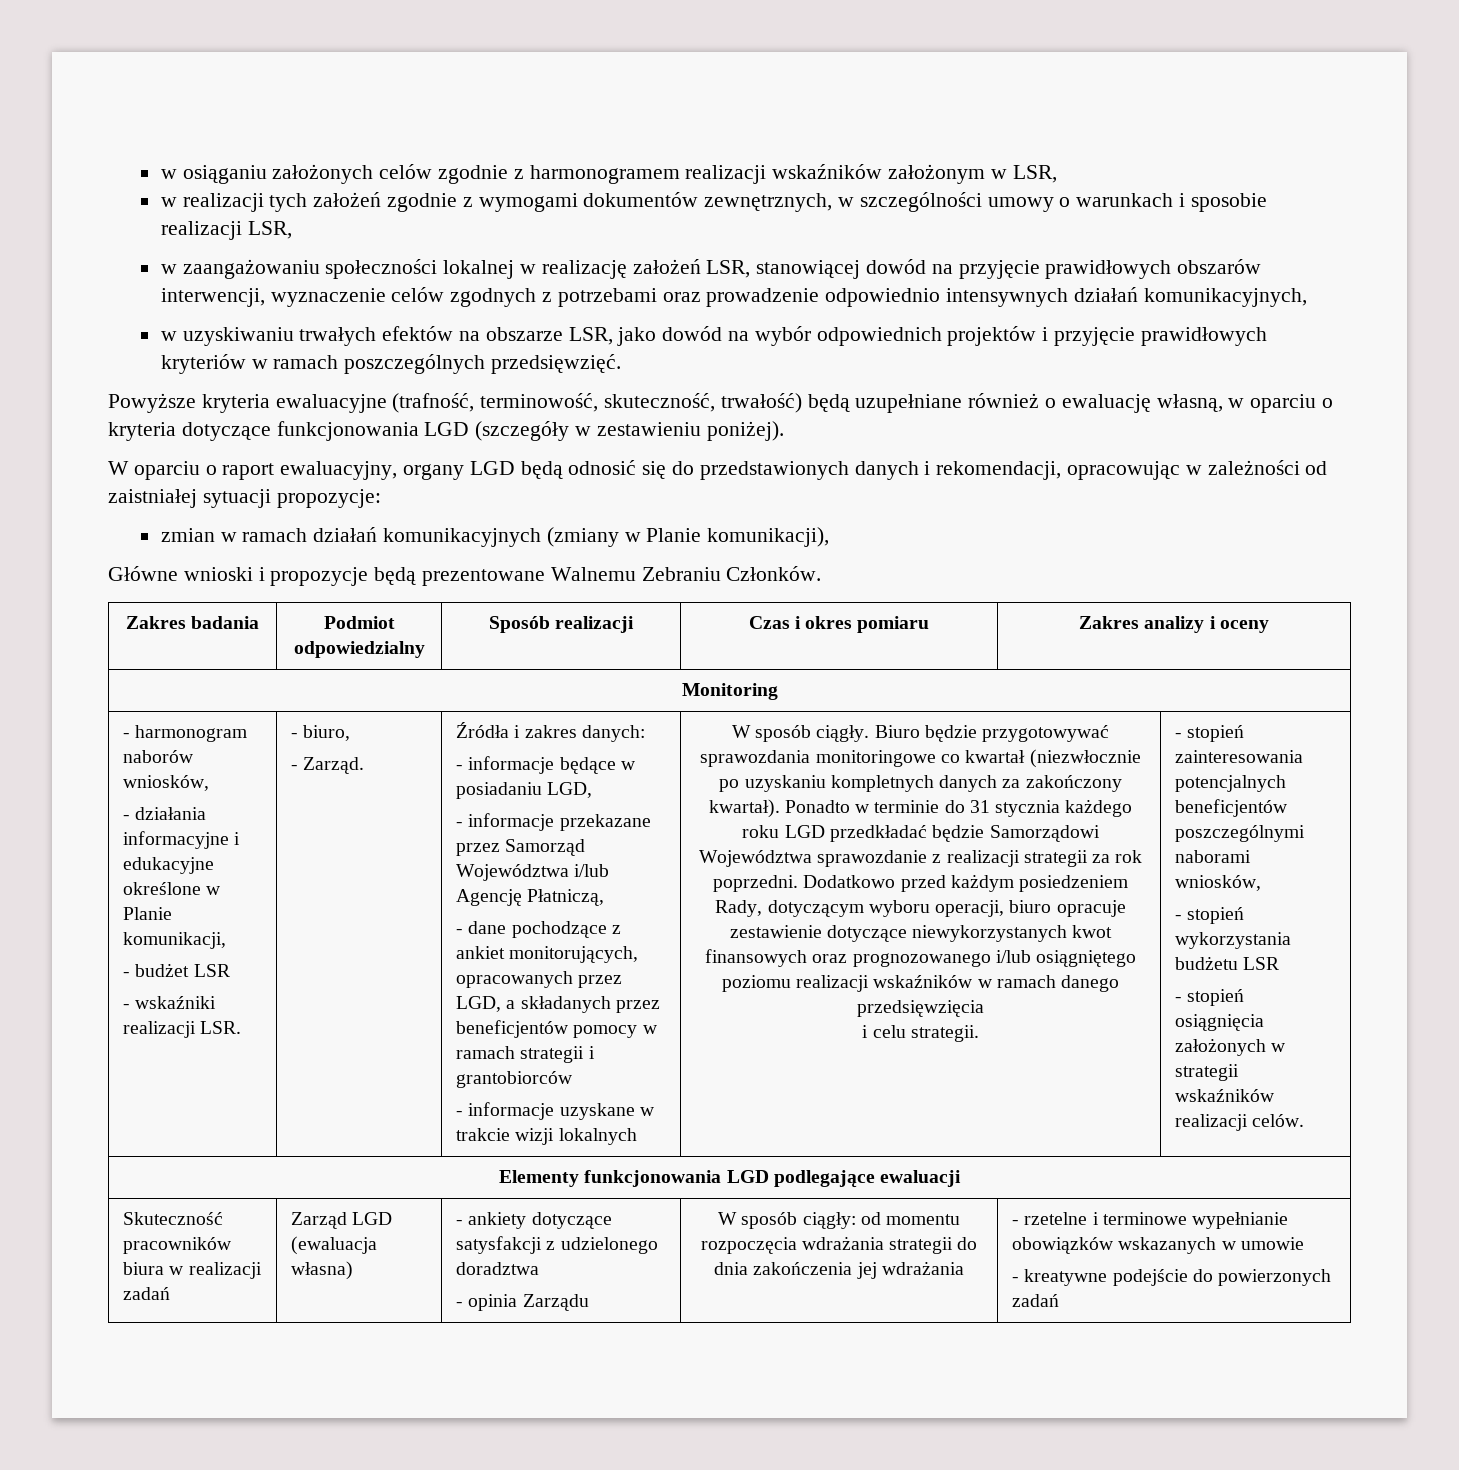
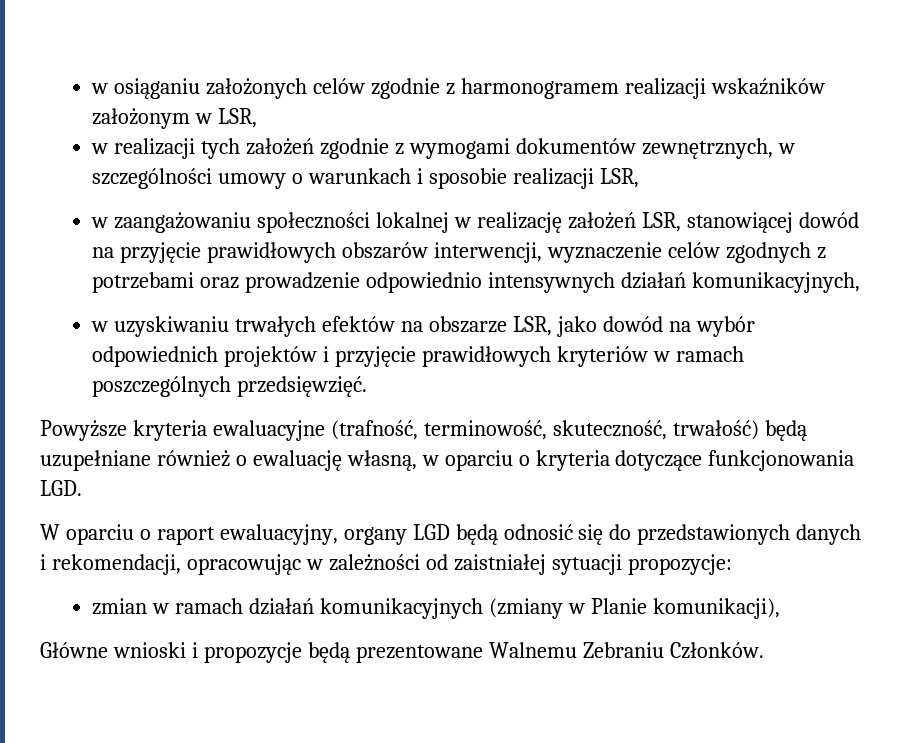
- Powyższe kryteria ewaluacyjne (trafność, terminowość, skuteczność, trwałość) będą uzupełniane również o ewaluację własną, w oparciu o kryteria dotyczące funkcjonowania LGD (szczegóły w zestawieniu poniżej).
+ Powyższe kryteria ewaluacyjne (trafność, terminowość, skuteczność, trwałość) będą uzupełniane również o ewaluację własną, w oparciu o kryteria dotyczące funkcjonowania LGD.
- Zakres badania | Podmiot odpowiedzialny | Sposób realizacji | Czas i okres pomiaru | Zakres analizy i oceny
- Monitoring
- - harmonogram naborów wniosków,
- - działania informacyjne i edukacyjne określone w Planie komunikacji,
- - budżet LSR
- - wskaźniki realizacji LSR. | - biuro,
- - Zarząd. | Źródła i zakres danych:
- - informacje będące w posiadaniu LGD,
- - informacje przekazane przez Samorząd Województwa i/lub Agencję Płatniczą,
- - dane pochodzące z ankiet monitorujących, opracowanych przez LGD, a składanych przez beneficjentów pomocy w ramach strategii i grantobiorców
- - informacje uzyskane w trakcie wizji lokalnych | W sposób ciągły. Biuro będzie przygotowywać sprawozdania monitoringowe co kwartał (niezwłocznie po uzyskaniu kompletnych danych za zakończony kwartał). Ponadto w terminie do 31 stycznia każdego roku LGD przedkładać będzie Samorządowi Województwa sprawozdanie z realizacji strategii za rok poprzedni. Dodatkowo przed każdym posiedzeniem Rady, dotyczącym wyboru operacji, biuro opracuje zestawienie dotyczące niewykorzystanych kwot finansowych oraz prognozowanego i/lub osiągniętego poziomu realizacji wskaźników w ramach danego przedsięwzięcia
- i celu strategii. | - stopień zainteresowania potencjalnych beneficjentów poszczególnymi naborami wniosków,
- - stopień wykorzystania budżetu LSR
- - stopień osiągnięcia założonych w strategii wskaźników realizacji celów.
- Elementy funkcjonowania LGD podlegające ewaluacji
- Skuteczność pracowników biura w realizacji zadań | Zarząd LGD (ewaluacja własna) | - ankiety dotyczące satysfakcji z udzielonego doradztwa
- - opinia Zarządu | W sposób ciągły: od momentu rozpoczęcia wdrażania strategii do dnia zakończenia jej wdrażania | - rzetelne i terminowe wypełnianie obowiązków wskazanych w umowie
- - kreatywne podejście do powierzonych zadań

